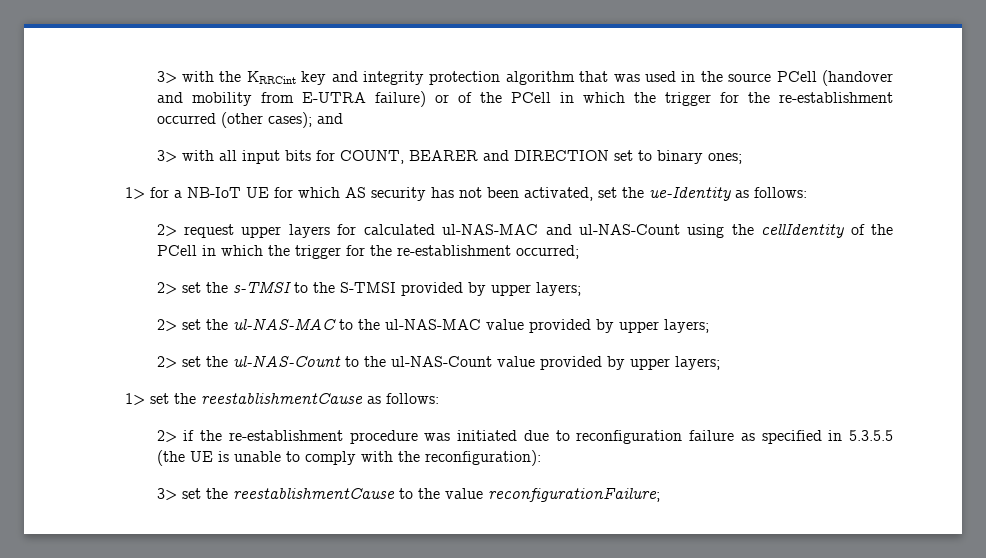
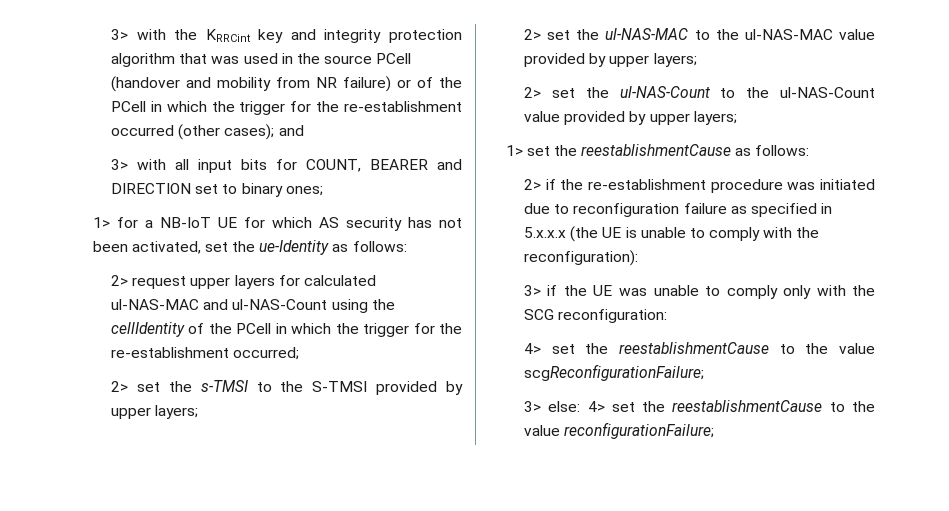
- 3> with the KRRCint key and integrity protection algorithm that was used in the source PCell (handover and mobility from E-UTRA failure) or of the PCell in which the trigger for the re-establishment occurred (other cases); and
+ 3> with the KRRCint key and integrity protection algorithm that was used in the source PCell (handover and mobility from NR failure) or of the PCell in which the trigger for the re-establishment occurred (other cases); and
- 2> if the re-establishment procedure was initiated due to reconfiguration failure as specified in 5.3.5.5 (the UE is unable to comply with the reconfiguration):
+ 2> if the re-establishment procedure was initiated due to reconfiguration failure as specified in 5.x.x.x (the UE is unable to comply with the reconfiguration):
- 3> set the reestablishmentCause to the value reconfigurationFailure;
+ 3> if the UE was unable to comply only with the SCG reconfiguration:
+ 4> set the reestablishmentCause to the value scgReconfigurationFailure;
+ 3> else: 4> set the reestablishmentCause to the value reconfigurationFailure;

